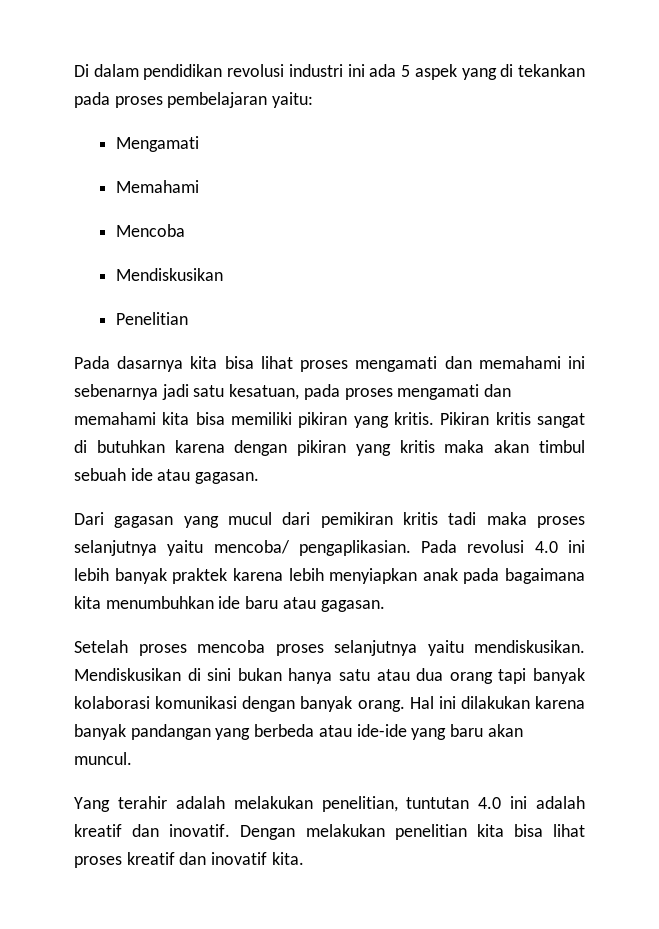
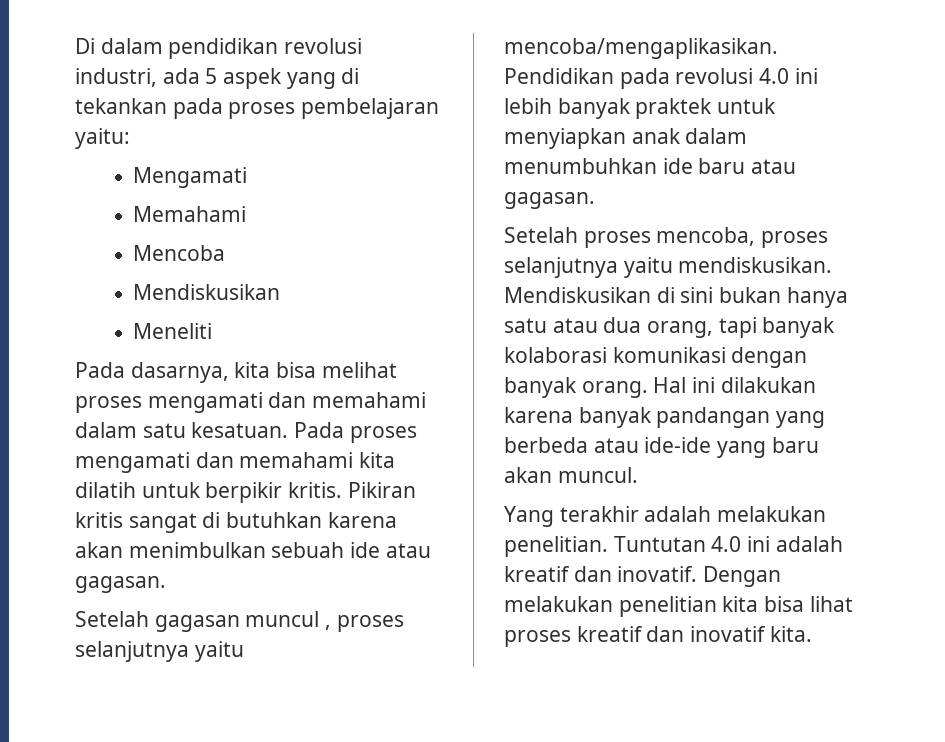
- Di dalam pendidikan revolusi industri ini ada 5 aspek yang di tekankan pada proses pembelajaran yaitu:
+ Di dalam pendidikan revolusi industri, ada 5 aspek yang di tekankan pada proses pembelajaran yaitu:
- Penelitian
- Pada dasarnya kita bisa lihat proses mengamati dan memahami ini sebenarnya jadi satu kesatuan, pada proses mengamati dan memahami kita bisa memiliki pikiran yang kritis.
+ Meneliti
+ Pada dasarnya, kita bisa melihat proses mengamati dan memahami dalam satu kesatuan. Pada proses mengamati dan memahami kita dilatih untuk berpikir kritis.
- Pikiran kritis sangat di butuhkan karena dengan pikiran yang kritis maka akan timbul sebuah ide atau gagasan.
- Dari gagasan yang mucul dari pemikiran kritis tadi maka proses selanjutnya yaitu mencoba/ pengaplikasian. Pada revolusi 4.0 ini lebih banyak praktek karena lebih menyiapkan anak pada bagaimana kita menumbuhkan ide baru atau gagasan.
+ Pikiran kritis sangat di butuhkan karena akan menimbulkan sebuah ide atau gagasan.
+ Setelah gagasan muncul , proses selanjutnya yaitu mencoba/mengaplikasikan. Pendidikan pada revolusi 4.0 ini lebih banyak praktek untuk menyiapkan anak dalam menumbuhkan ide baru atau gagasan.
- Setelah proses mencoba proses selanjutnya yaitu mendiskusikan.
+ Setelah proses mencoba, proses selanjutnya yaitu mendiskusikan.
- Mendiskusikan di sini bukan hanya satu atau dua orang tapi banyak kolaborasi komunikasi dengan banyak orang.
+ Mendiskusikan di sini bukan hanya satu atau dua orang, tapi banyak kolaborasi komunikasi dengan banyak orang.
- Yang terahir adalah melakukan penelitian, tuntutan 4.0 ini adalah kreatif dan inovatif.
+ Yang terakhir adalah melakukan penelitian. Tuntutan 4.0 ini adalah kreatif dan inovatif.

